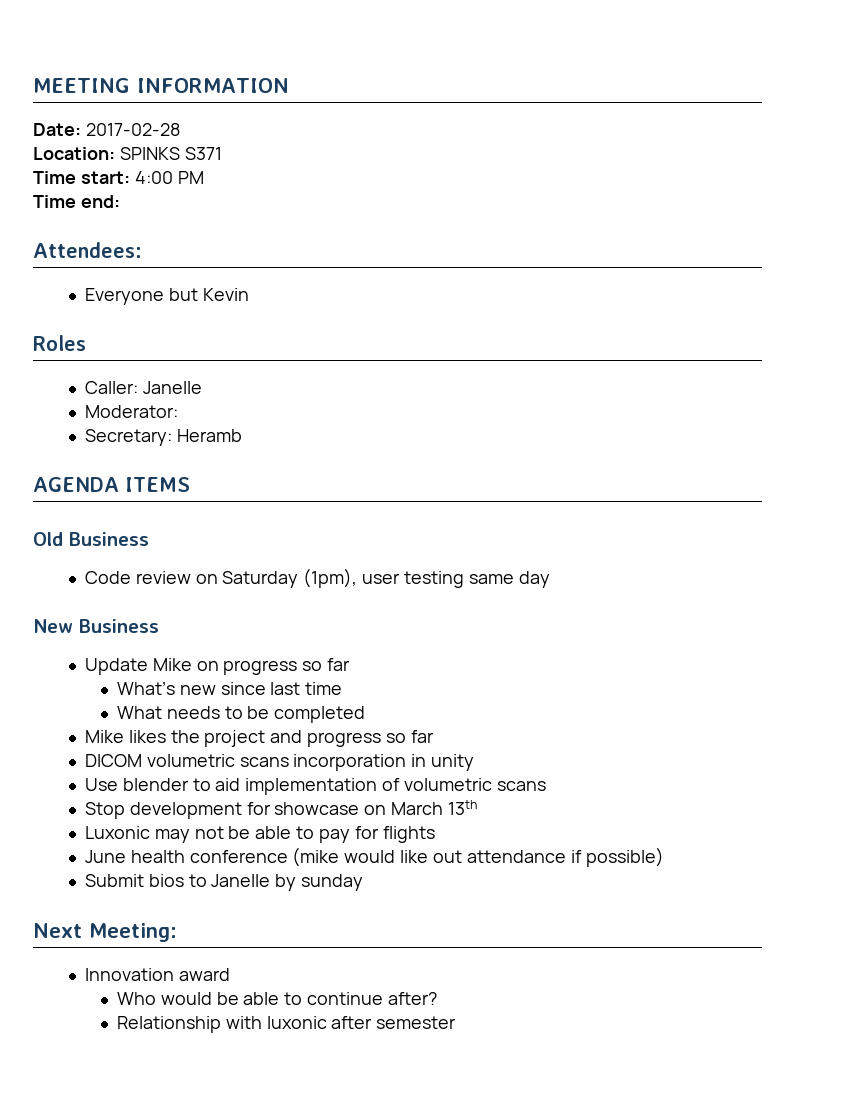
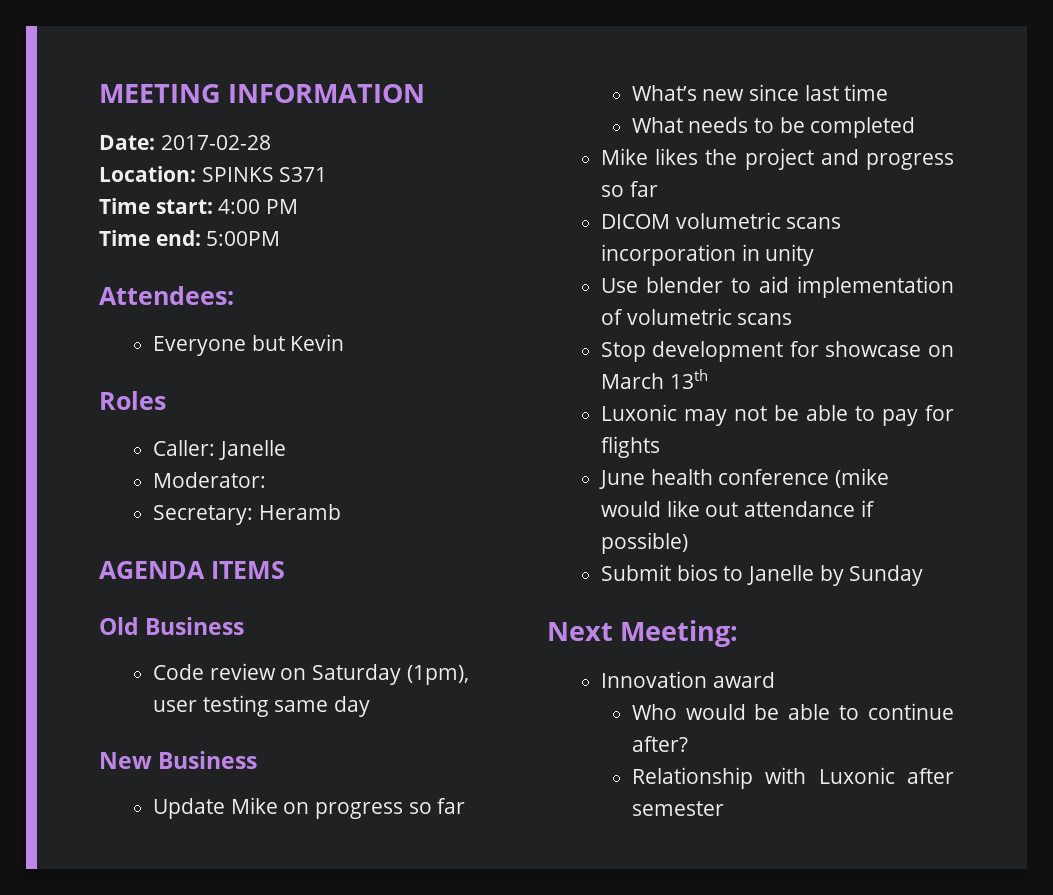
- Time end:
+ Time end: 5:00PM
- Submit bios to Janelle by sunday
+ Submit bios to Janelle by Sunday
- Relationship with luxonic after semester
+ Relationship with Luxonic after semester

